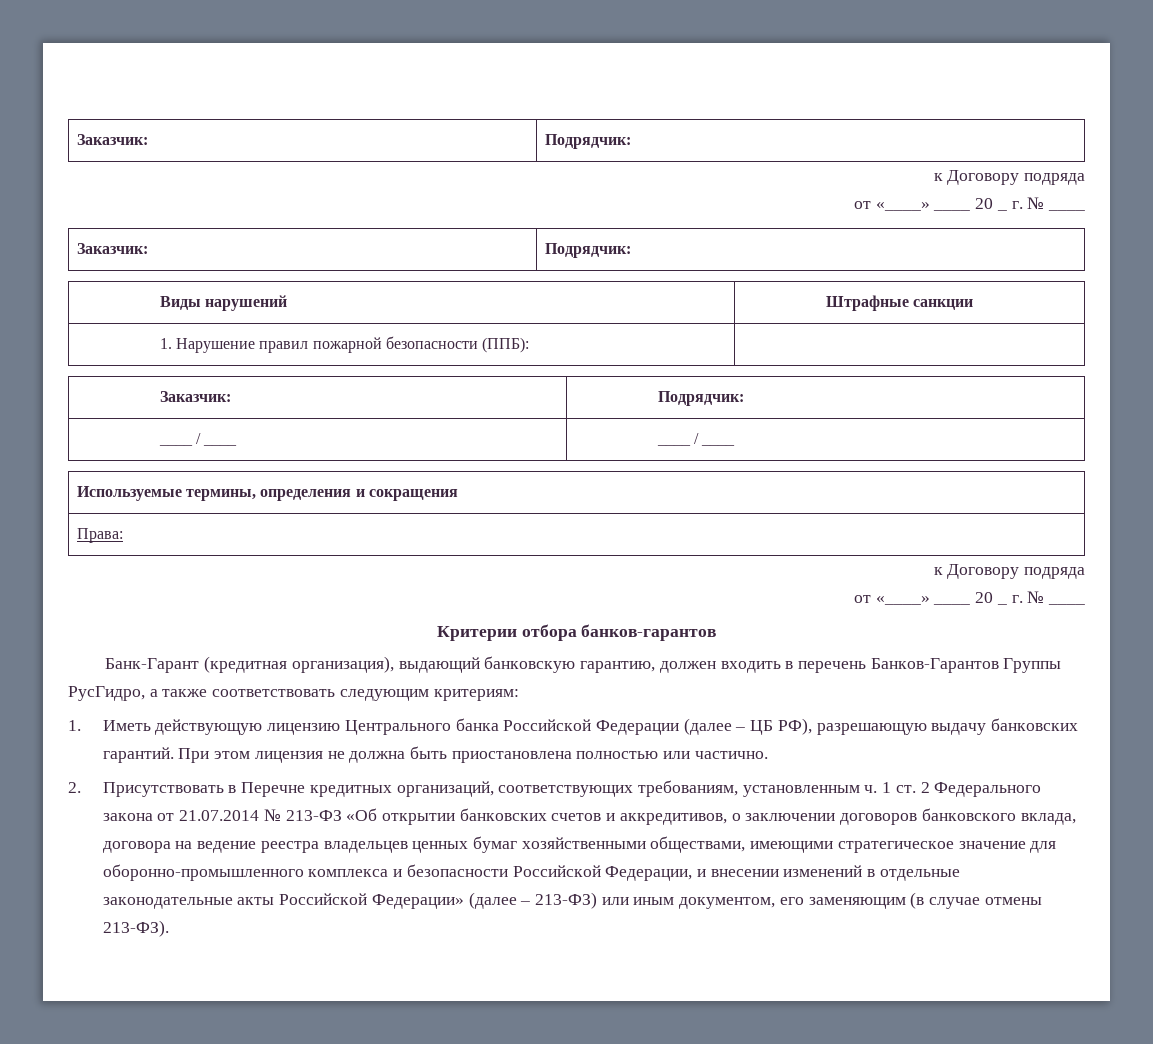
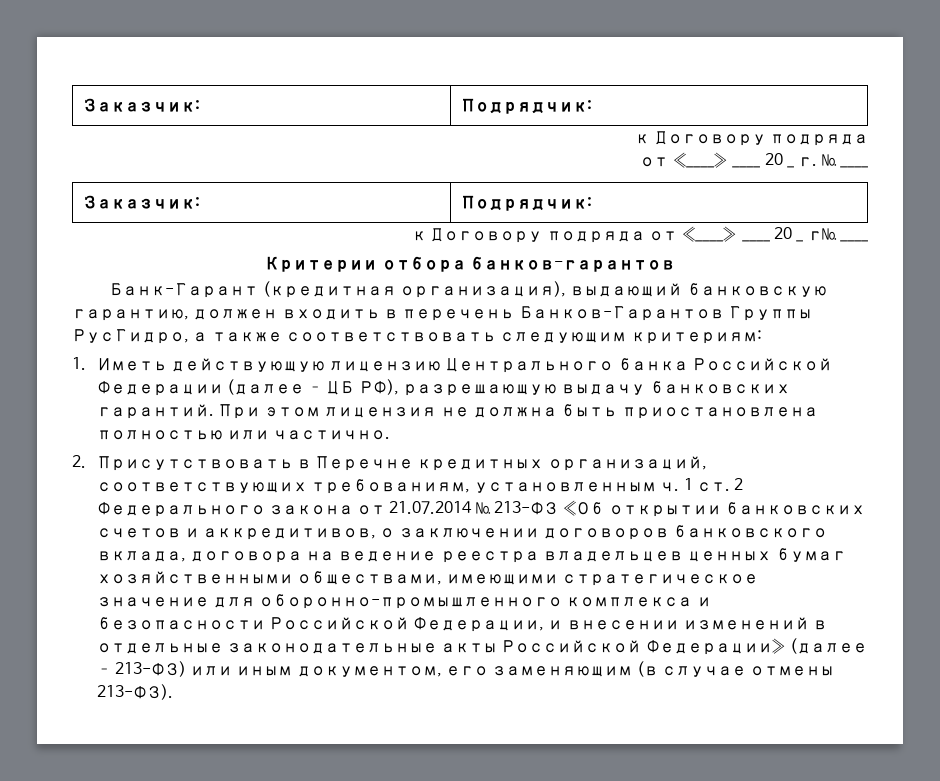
- Виды нарушений | Штрафные санкции
- 1. Нарушение правил пожарной безопасности (ППБ): |
- Заказчик: | Подрядчик:
- ____ / ____ | ____ / ____
- Используемые термины, определения и сокращения
- Права:
- к Договору подряда
- от «____» ____ 20 _ г. № ____
+ к Договору подряда от «____» ____ 20 _ г№ ____

